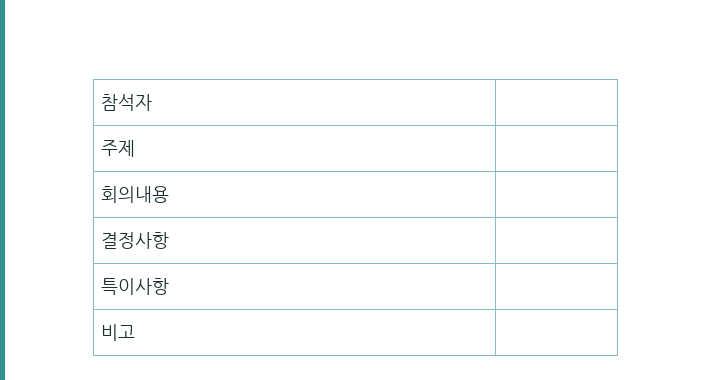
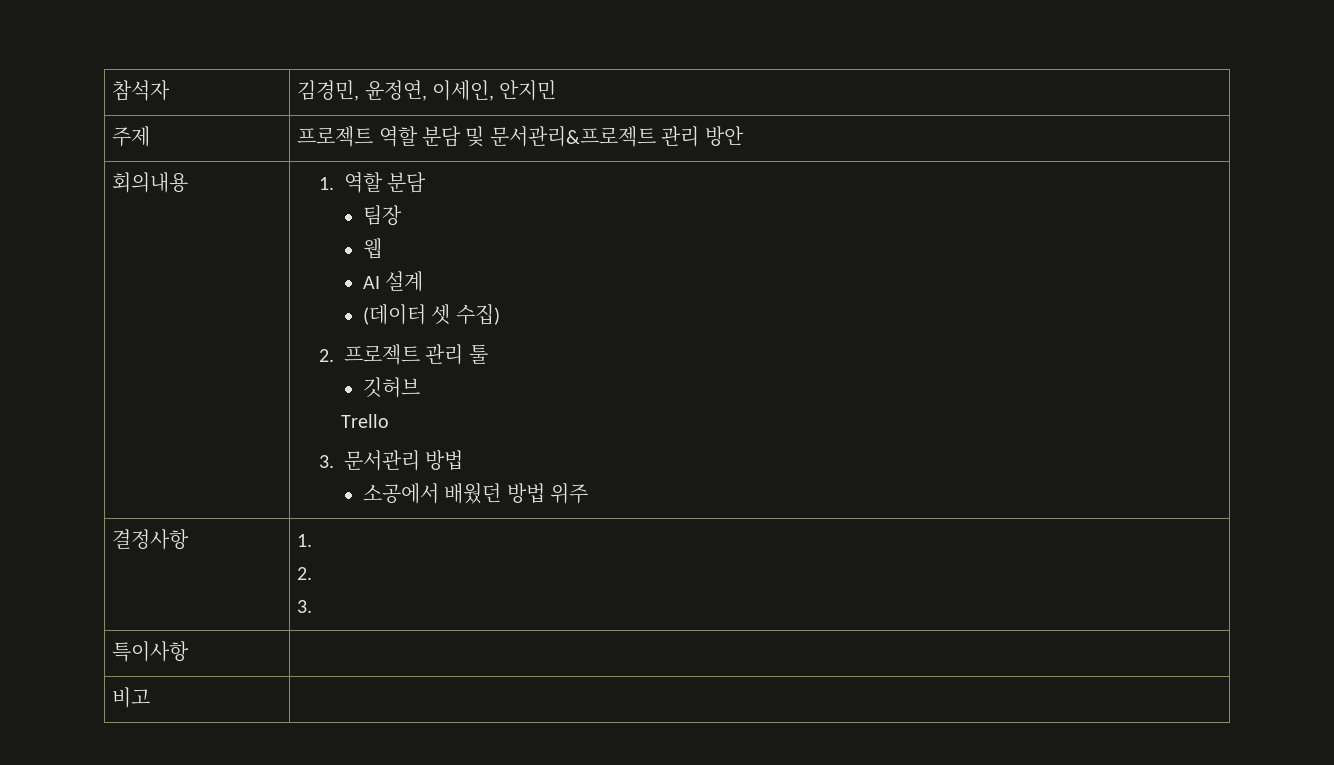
- 참석자 |
- 주제 |
- 회의내용 |
- 결정사항 |
+ 참석자 | 김경민, 윤정연, 이세인, 안지민
+ 주제 | 프로젝트 역할 분담 및 문서관리&프로젝트 관리 방안
+ 회의내용 | 1. 역할 분담
+ 팀장
+ 웹
+ AI 설계
+ (데이터 셋 수집)
+ 2. 프로젝트 관리 툴
+ 깃허브
+ Trello
+ 3. 문서관리 방법
+ 소공에서 배웠던 방법 위주
+ 결정사항 | 1.
+ 2.
+ 3.

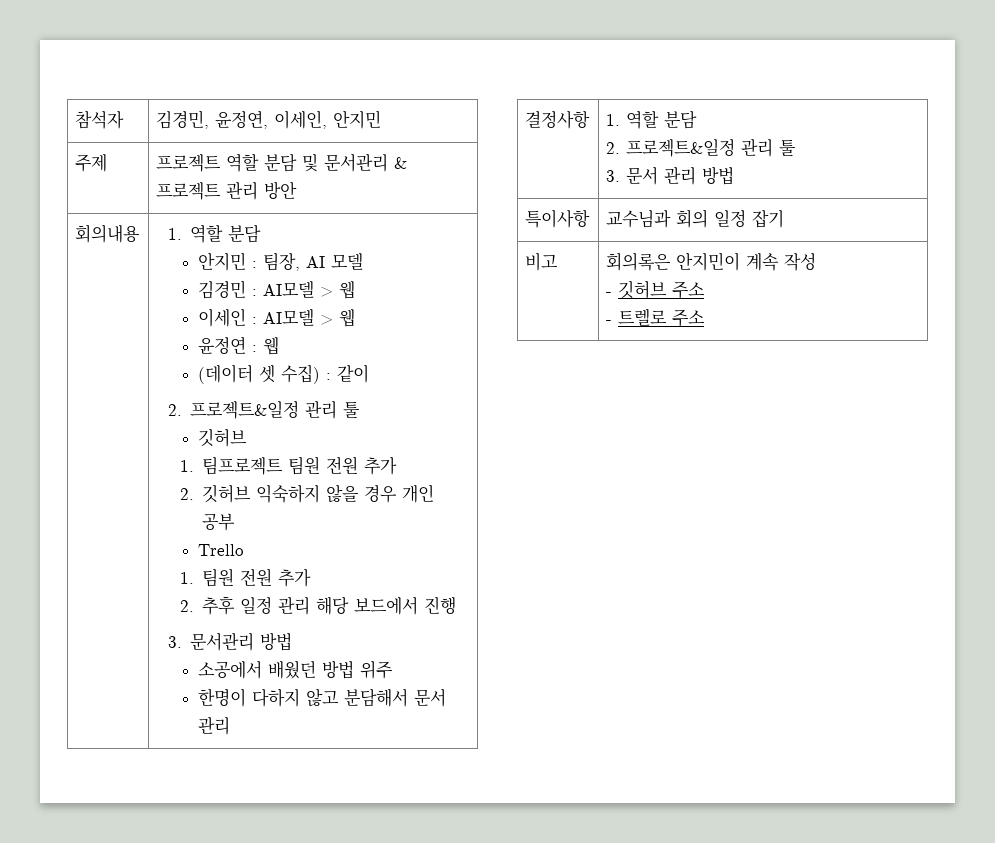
- 주제 | 프로젝트 역할 분담 및 문서관리&프로젝트 관리 방안
+ 주제 | 프로젝트 역할 분담 및 문서관리 & 프로젝트 관리 방안
- 팀장
- 웹
- AI 설계
+ 안지민 : 팀장, AI 모델
+ 김경민 : AI모델 > 웹
+ 이세인 : AI모델 > 웹
+ 윤정연 : 웹
- (데이터 셋 수집)
- 2. 프로젝트 관리 툴
+ (데이터 셋 수집) : 같이
+ 2. 프로젝트&일정 관리 툴
+ 1. 팀프로젝트 팀원 전원 추가
+ 2. 깃허브 익숙하지 않을 경우 개인 공부
  Trello
+ 1. 팀원 전원 추가
+ 2. 추후 일정 관리 해당 보드에서 진행
+ 한명이 다하지 않고 분담해서 문서 관리
- 결정사항 | 1.
- 2.
- 3.
- 특이사항 |
- 비고 |
+ 결정사항 | 1. 역할 분담
+ 2. 프로젝트&일정 관리 툴
+ 3. 문서 관리 방법
+ 특이사항 | 교수님과 회의 일정 잡기
+ 비고 | 회의록은 안지민이 계속 작성
+ - 깃허브 주소
+ - 트렐로 주소

